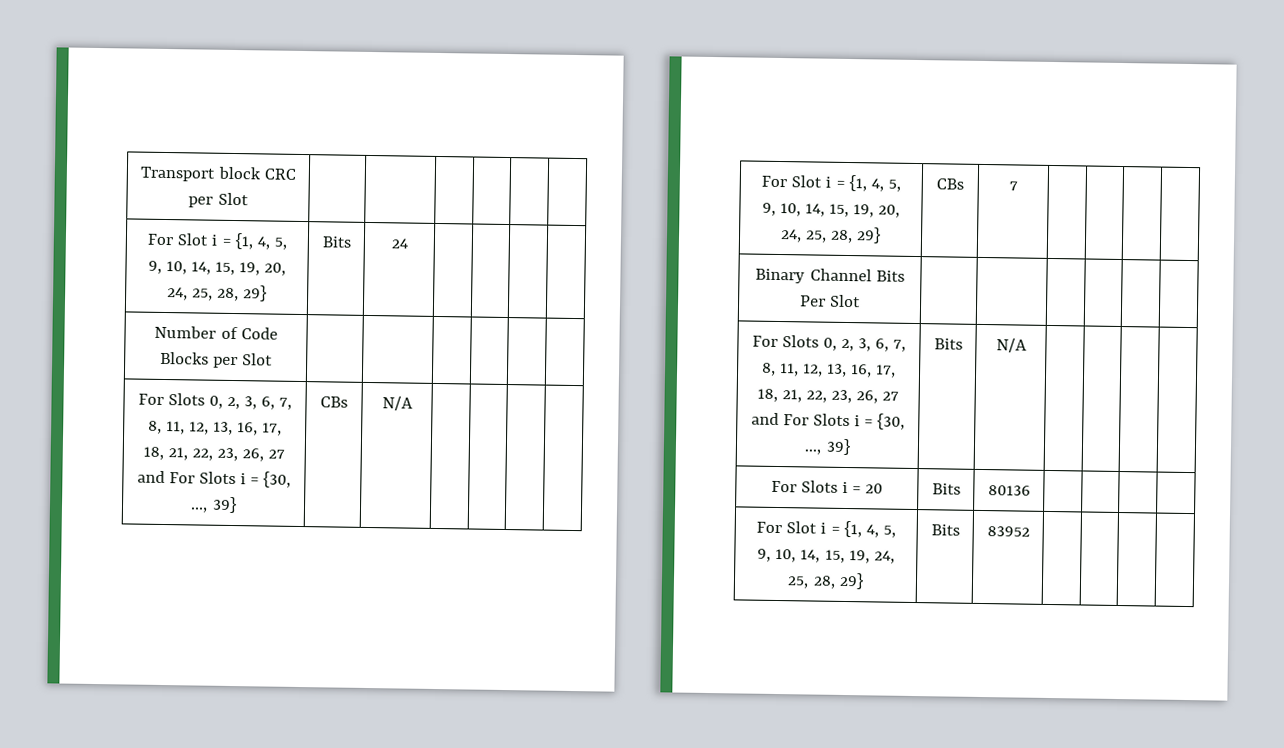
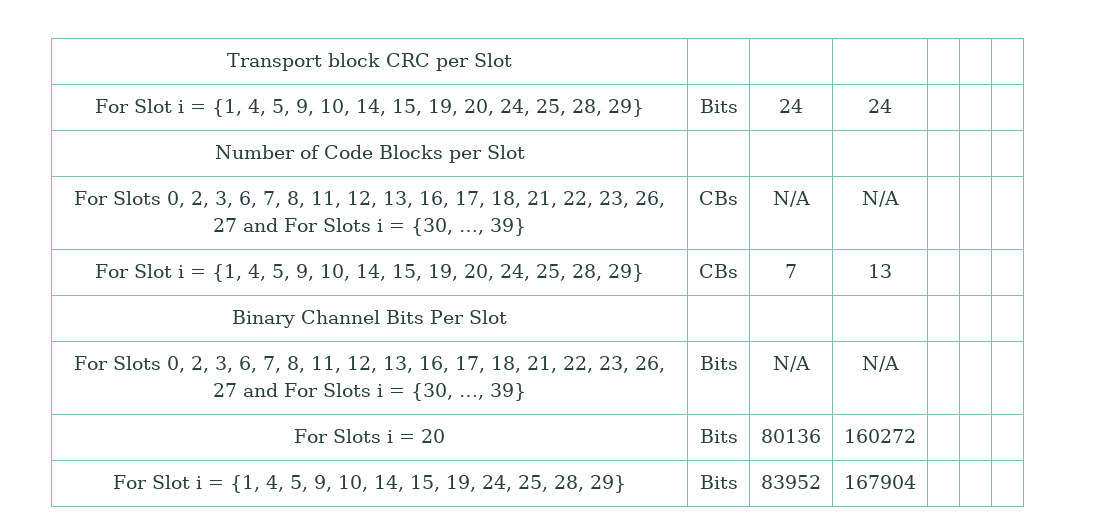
- For Slot i = {1, 4, 5, 9, 10, 14, 15, 19, 20, 24, 25, 28, 29} | Bits | 24 | | | |
+ For Slot i = {1, 4, 5, 9, 10, 14, 15, 19, 20, 24, 25, 28, 29} | Bits | 24 | 24 | | |
- For Slots 0, 2, 3, 6, 7, 8, 11, 12, 13, 16, 17, 18, 21, 22, 23, 26, 27 and For Slots i = {30, …, 39} | CBs | N/A | | | |
+ For Slots 0, 2, 3, 6, 7, 8, 11, 12, 13, 16, 17, 18, 21, 22, 23, 26, 27 and For Slots i = {30, …, 39} | CBs | N/A | N/A | | |
- For Slot i = {1, 4, 5, 9, 10, 14, 15, 19, 20, 24, 25, 28, 29} | CBs | 7 | | | |
+ For Slot i = {1, 4, 5, 9, 10, 14, 15, 19, 20, 24, 25, 28, 29} | CBs | 7 | 13 | | |
- For Slots 0, 2, 3, 6, 7, 8, 11, 12, 13, 16, 17, 18, 21, 22, 23, 26, 27 and For Slots i = {30, …, 39} | Bits | N/A | | | |
+ For Slots 0, 2, 3, 6, 7, 8, 11, 12, 13, 16, 17, 18, 21, 22, 23, 26, 27 and For Slots i = {30, …, 39} | Bits | N/A | N/A | | |
- For Slots i = 20 | Bits | 80136 | | | |
+ For Slots i = 20 | Bits | 80136 | 160272 | | |
- For Slot i = {1, 4, 5, 9, 10, 14, 15, 19, 24, 25, 28, 29} | Bits | 83952 | | | |
+ For Slot i = {1, 4, 5, 9, 10, 14, 15, 19, 24, 25, 28, 29} | Bits | 83952 | 167904 | | |

